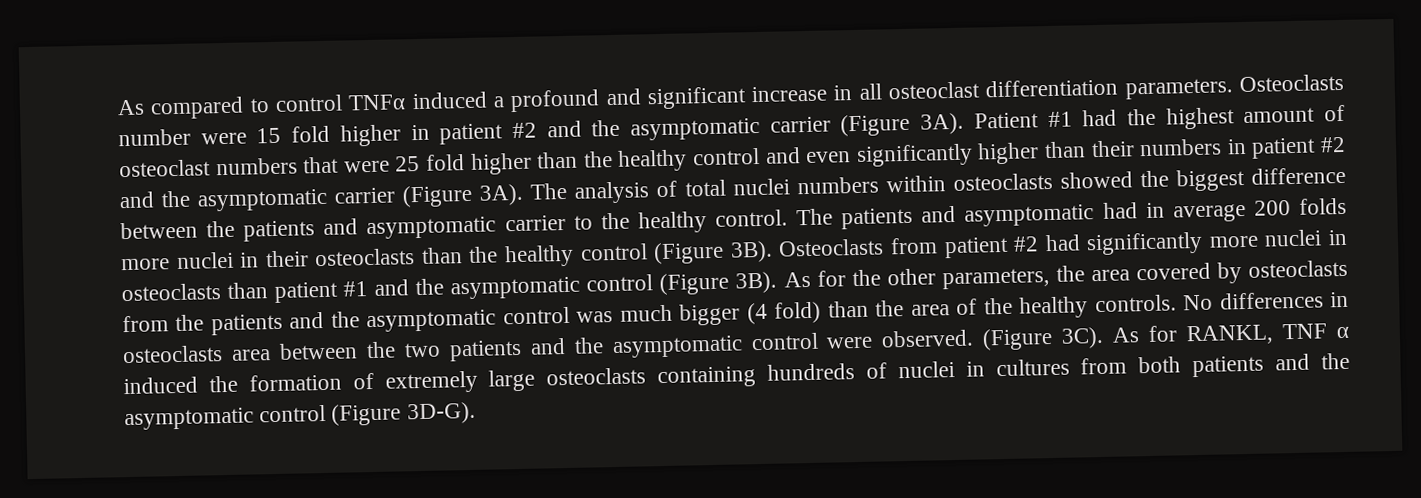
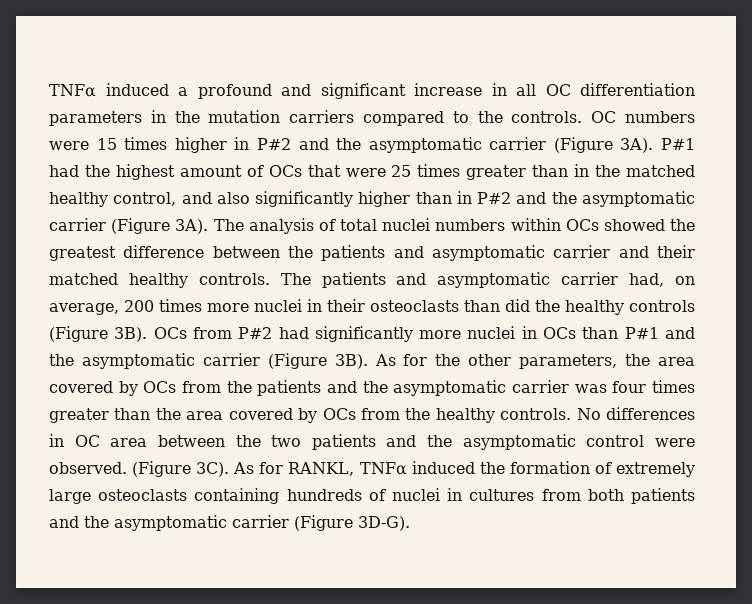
- As compared to control TNFα induced a profound and significant increase in all osteoclast differentiation parameters. Osteoclasts number were 15 fold higher in patient #2 and the asymptomatic carrier (Figure 3A). Patient #1 had the highest amount of osteoclast numbers that were 25 fold higher than the healthy control and even significantly higher than their numbers in patient #2 and the asymptomatic carrier (Figure 3A).
+ TNFα induced a profound and significant increase in all OC differentiation parameters in the mutation carriers compared to the controls. OC numbers were 15 times higher in P#2 and the asymptomatic carrier (Figure 3A). P#1 had the highest amount of OCs that were 25 times greater than in the matched healthy control, and also significantly higher than in P#2 and the asymptomatic carrier (Figure 3A).
- The analysis of total nuclei numbers within osteoclasts showed the biggest difference between the patients and asymptomatic carrier to the healthy control. The patients and asymptomatic had in average 200 folds more nuclei in their osteoclasts than the healthy control (Figure 3B). Osteoclasts from patient #2 had significantly more nuclei in osteoclasts than patient #1 and the asymptomatic control (Figure 3B).
+ The analysis of total nuclei numbers within OCs showed the greatest difference between the patients and asymptomatic carrier and their matched healthy controls. The patients and asymptomatic carrier had, on average, 200 times more nuclei in their osteoclasts than did the healthy controls (Figure 3B). OCs from P#2 had significantly more nuclei in OCs than P#1 and the asymptomatic carrier (Figure 3B).
- As for the other parameters, the area covered by osteoclasts from the patients and the asymptomatic control was much bigger (4 fold) than the area of the healthy controls.
+ As for the other parameters, the area covered by OCs from the patients and the asymptomatic carrier was four times greater than the area covered by OCs from the healthy controls.
- No differences in osteoclasts area between the two patients and the asymptomatic control were observed.
+ No differences in OC area between the two patients and the asymptomatic control were observed.
- As for RANKL, TNF α induced the formation of extremely large osteoclasts containing hundreds of nuclei in cultures from both patients and the asymptomatic control (Figure 3D-G).
+ As for RANKL, TNFα induced the formation of extremely large osteoclasts containing hundreds of nuclei in cultures from both patients and the asymptomatic carrier (Figure 3D-G).

